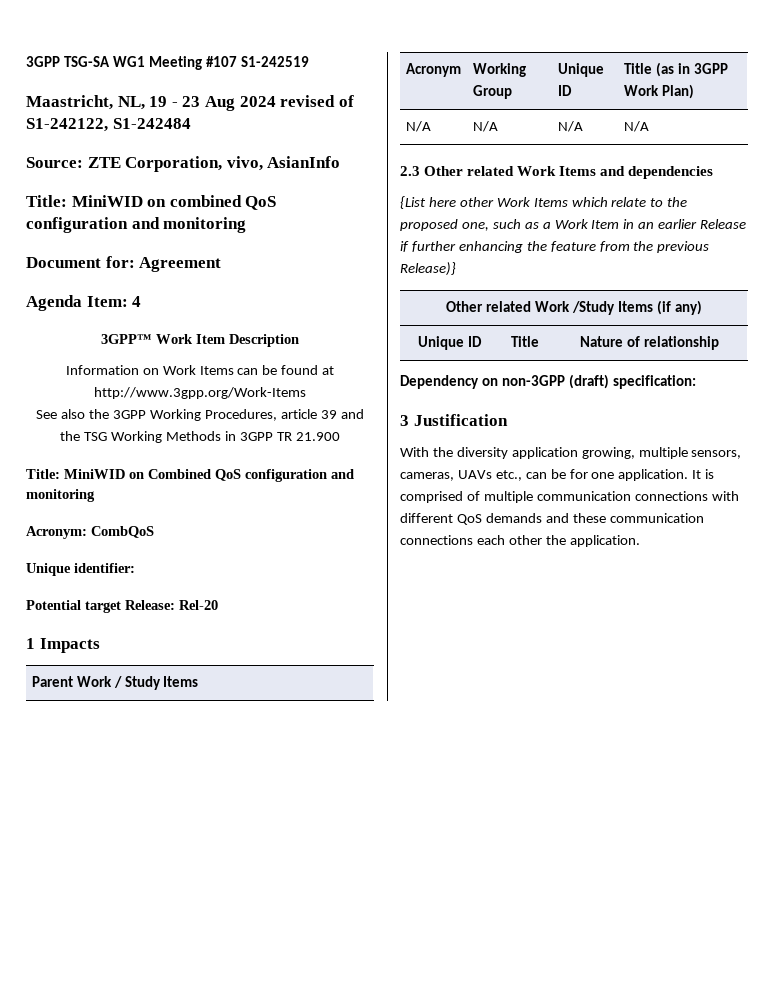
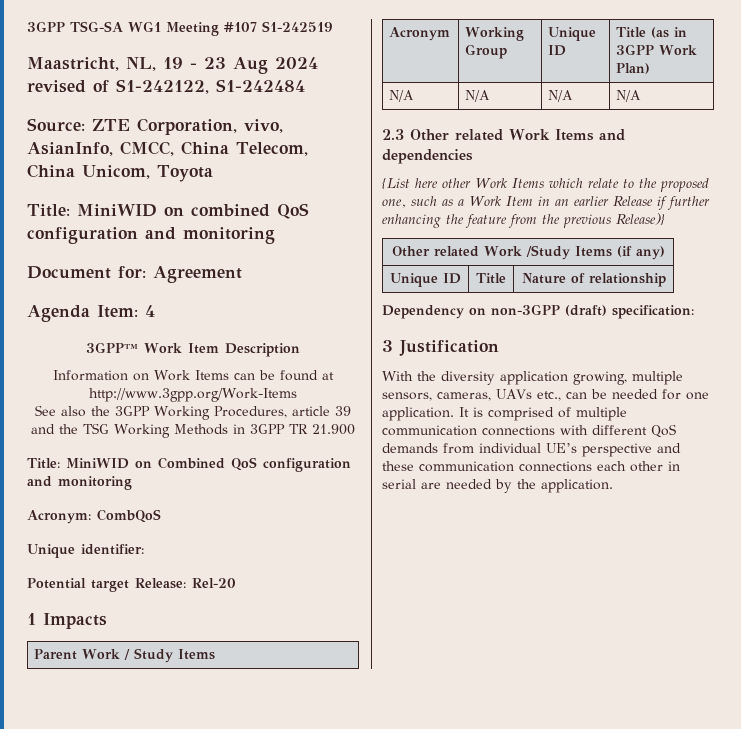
- Source: ZTE Corporation, vivo, AsianInfo
+ Source: ZTE Corporation, vivo, AsianInfo, CMCC, China Telecom, China Unicom, Toyota
- With the diversity application growing, multiple sensors, cameras, UAVs etc., can be for one application.
+ With the diversity application growing, multiple sensors, cameras, UAVs etc., can be needed for one application.
- It is comprised of multiple communication connections with different QoS demands and these communication connections each other the application.
+ It is comprised of multiple communication connections with different QoS demands from individual UE’s perspective and these communication connections each other in serial are needed by the application.

